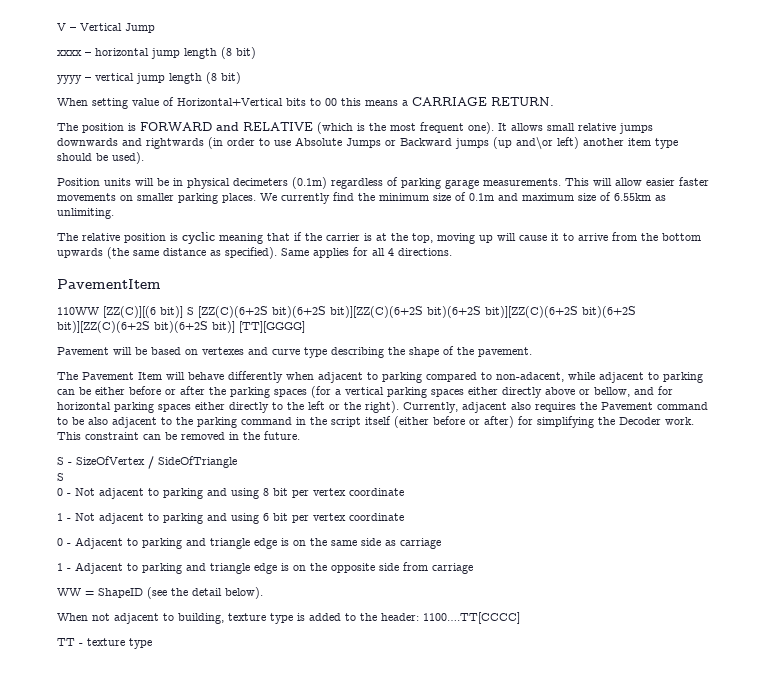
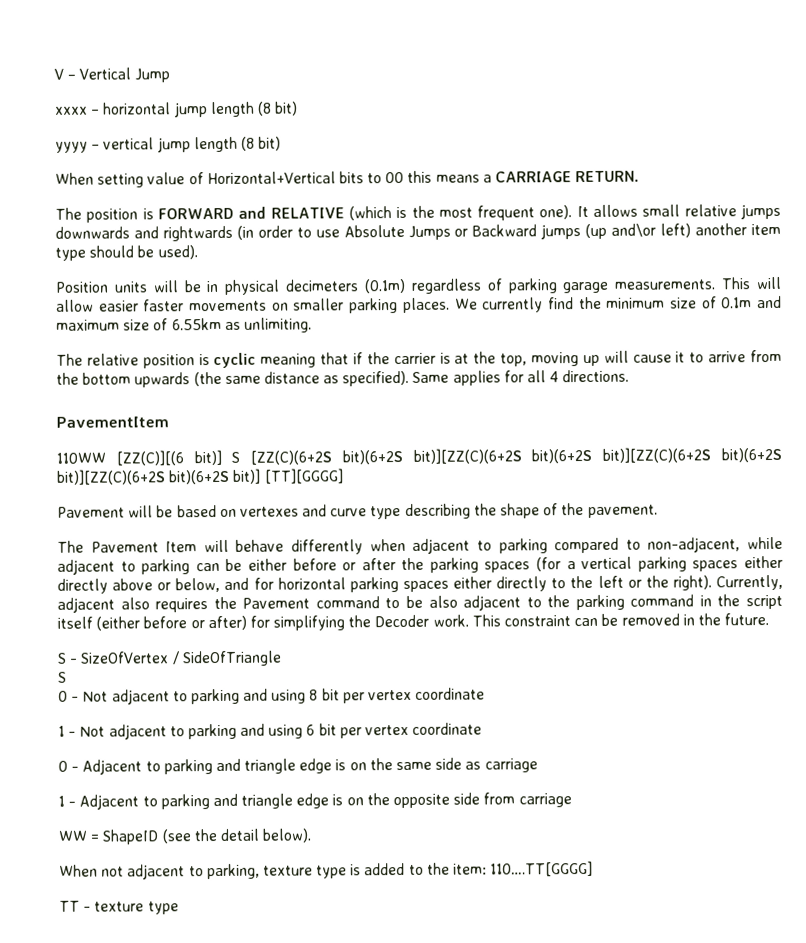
- The Pavement Item will behave differently when adjacent to parking compared to non-adacent, while adjacent to parking can be either before or after the parking spaces (for a vertical parking spaces either directly above or bellow, and for horizontal parking spaces either directly to the left or the right).
+ The Pavement Item will behave differently when adjacent to parking compared to non-adjacent, while adjacent to parking can be either before or after the parking spaces (for a vertical parking spaces either directly above or below, and for horizontal parking spaces either directly to the left or the right).
- When not adjacent to building, texture type is added to the header: 1100….TT[CCCC]
+ When not adjacent to parking, texture type is added to the item: 110….TT[GGGG]

